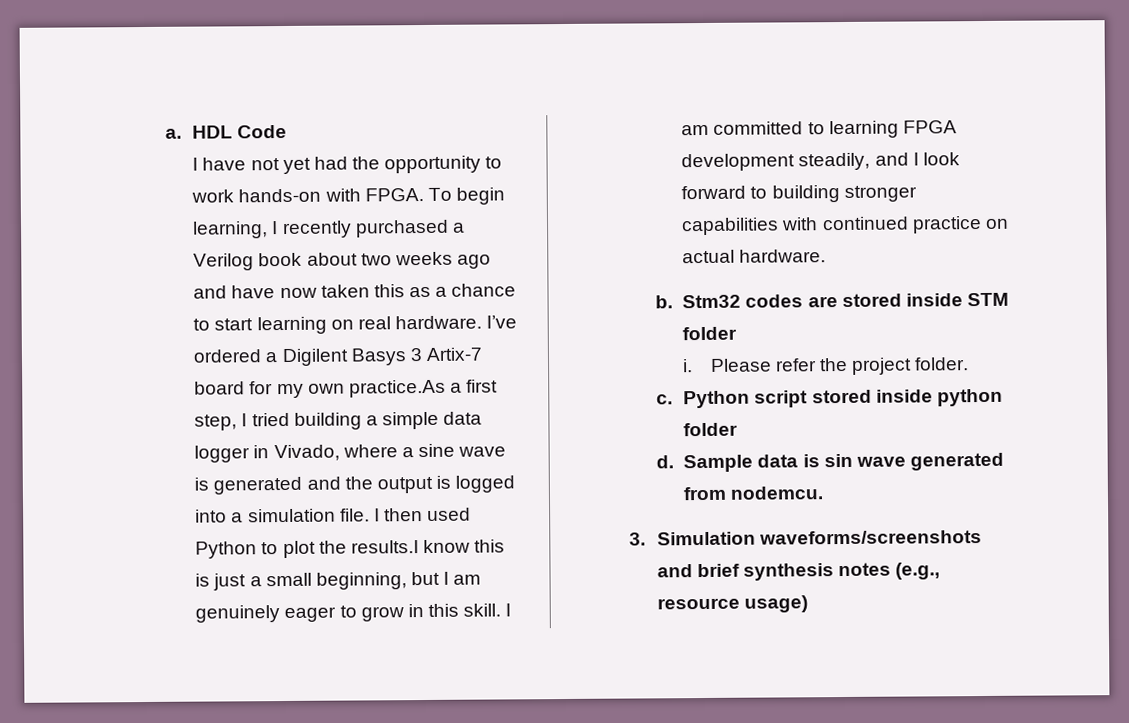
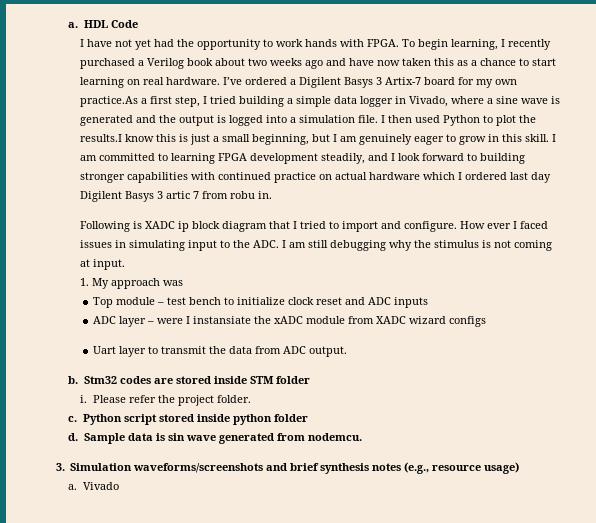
- I have not yet had the opportunity to work hands-on with FPGA.
+ I have not yet had the opportunity to work hands with FPGA.
- I am committed to learning FPGA development steadily, and I look forward to building stronger capabilities with continued practice on actual hardware.
+ I am committed to learning FPGA development steadily, and I look forward to building stronger capabilities with continued practice on actual hardware which I ordered last day Digilent Basys 3 artic 7 from robu in.
+ Following is XADC ip block diagram that I tried to import and configure. How ever I faced issues in simulating input to the ADC. I am still debugging why the stimulus is not coming at input.
+ 1. My approach was
+ Top module – test bench to initialize clock reset and ADC inputs
+ ADC layer – were I instansiate the xADC module from XADC wizard configs
+ Uart layer to transmit the data from ADC output.
+ a. Vivado

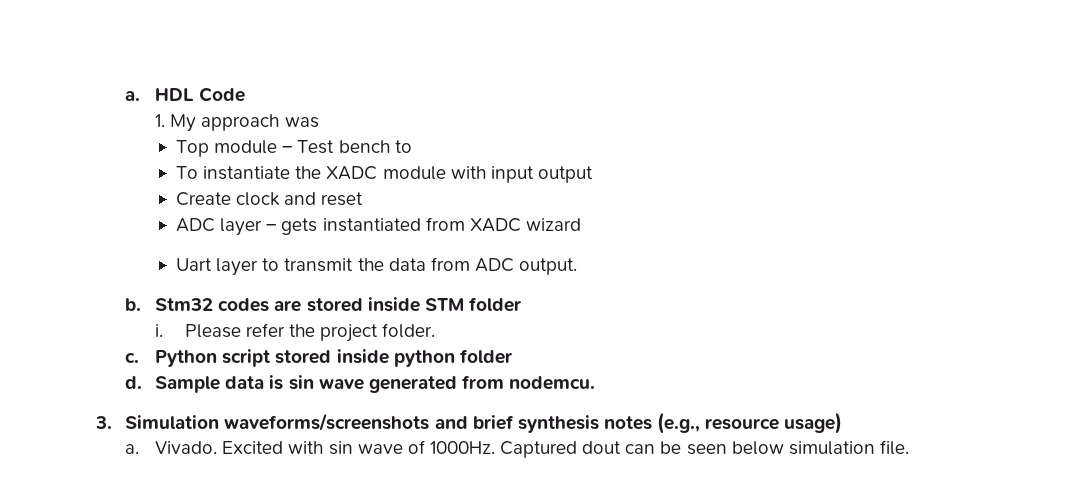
- I have not yet had the opportunity to work hands with FPGA. To begin learning, I recently purchased a Verilog book about two weeks ago and have now taken this as a chance to start learning on real hardware. I’ve ordered a Digilent Basys 3 Artix-7 board for my own practice.As a first step, I tried building a simple data logger in Vivado, where a sine wave is generated and the output is logged into a simulation file. I then used Python to plot the results.I know this is just a small beginning, but I am genuinely eager to grow in this skill. I am committed to learning FPGA development steadily, and I look forward to building stronger capabilities with continued practice on actual hardware which I ordered last day Digilent Basys 3 artic 7 from robu in.
- Following is XADC ip block diagram that I tried to import and configure. How ever I faced issues in simulating input to the ADC. I am still debugging why the stimulus is not coming at input.
- Top module – test bench to initialize clock reset and ADC inputs
- ADC layer – were I instansiate the xADC module from XADC wizard configs
+ Top module – Test bench to
+ To instantiate the XADC module with input output
+ Create clock and reset
+ ADC layer – gets instantiated from XADC wizard
- Vivado
+ Vivado. Excited with sin wave of 1000Hz. Captured dout can be seen below simulation file.

